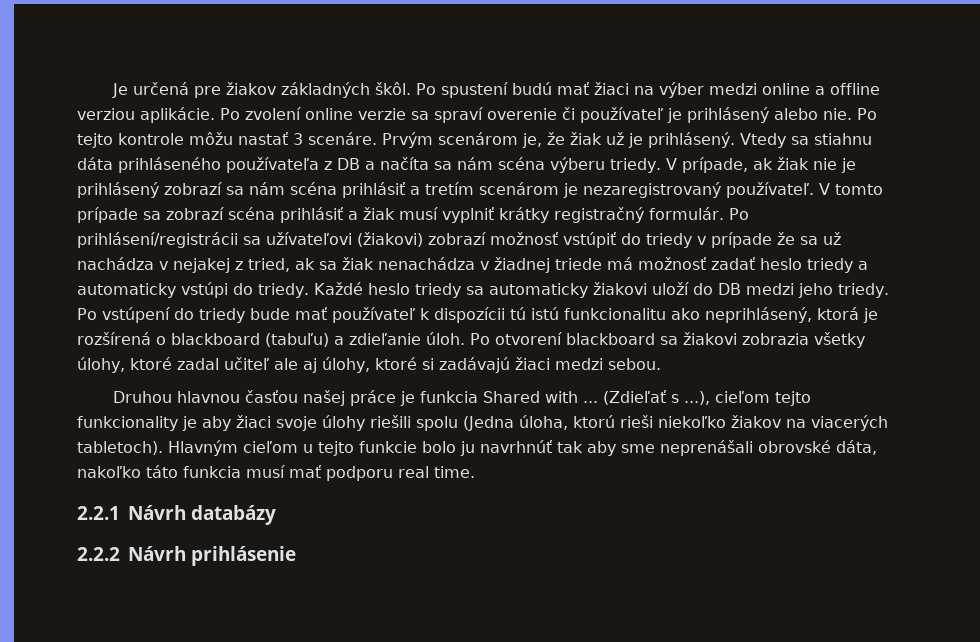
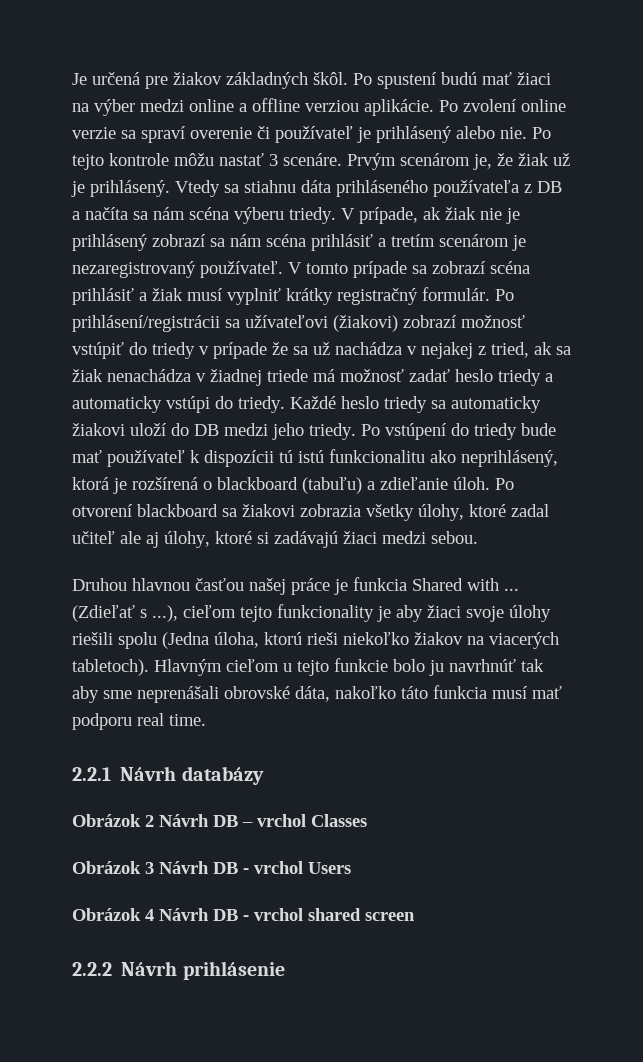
+ Obrázok 2 Návrh DB – vrchol Classes
+ Obrázok 3 Návrh DB - vrchol Users
+ Obrázok 4 Návrh DB - vrchol shared screen

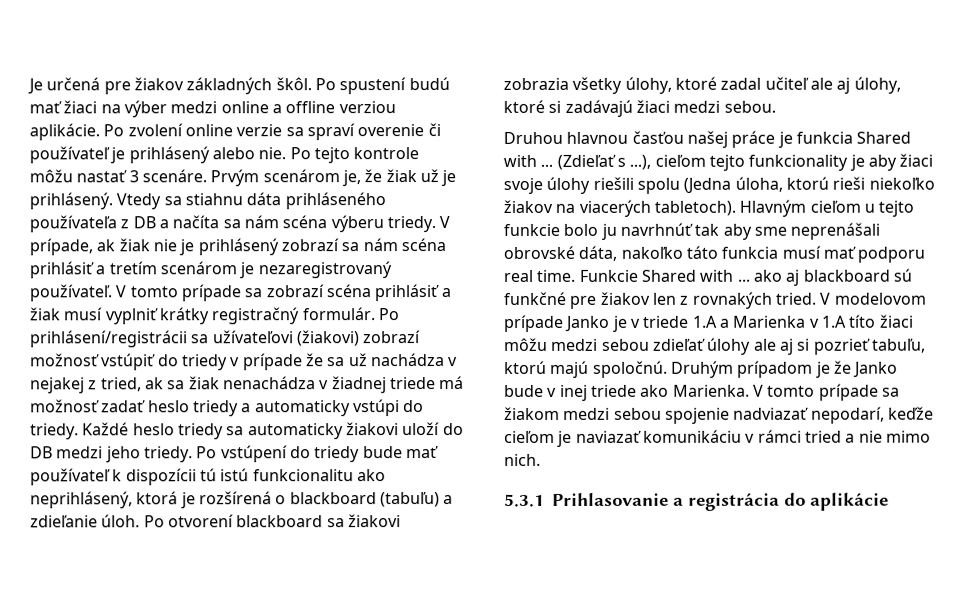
- Hlavným cieľom u tejto funkcie bolo ju navrhnúť tak aby sme neprenášali obrovské dáta, nakoľko táto funkcia musí mať podporu real time.
- 2.2.1 Návrh databázy
- Obrázok 2 Návrh DB – vrchol Classes
- Obrázok 3 Návrh DB - vrchol Users
- Obrázok 4 Návrh DB - vrchol shared screen
- 2.2.2 Návrh prihlásenie
+ Hlavným cieľom u tejto funkcie bolo ju navrhnúť tak aby sme neprenášali obrovské dáta, nakoľko táto funkcia musí mať podporu real time. Funkcie Shared with ... ako aj blackboard sú funkčné pre žiakov len z rovnakých tried. V modelovom prípade Janko je v triede 1.A a Marienka v 1.A títo žiaci môžu medzi sebou zdieľať úlohy ale aj si pozrieť tabuľu, ktorú majú spoločnú. Druhým prípadom je že Janko bude v inej triede ako Marienka. V tomto prípade sa žiakom medzi sebou spojenie nadviazať nepodarí, keďže cieľom je naviazať komunikáciu v rámci tried a nie mimo nich.
+ 5.3.1 Prihlasovanie a registrácia do aplikácie

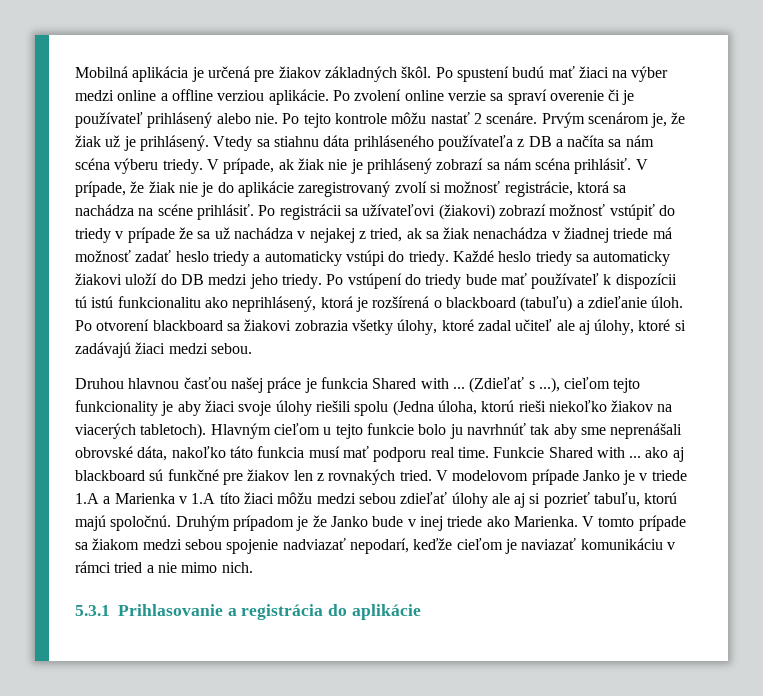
- Je určená pre žiakov základných škôl.
+ Mobilná aplikácia je určená pre žiakov základných škôl.
- Po zvolení online verzie sa spraví overenie či používateľ je prihlásený alebo nie.
+ Po zvolení online verzie sa spraví overenie či je používateľ prihlásený alebo nie.
- Po tejto kontrole môžu nastať 3 scenáre.
+ Po tejto kontrole môžu nastať 2 scenáre.
- V prípade, ak žiak nie je prihlásený zobrazí sa nám scéna prihlásiť a tretím scenárom je nezaregistrovaný používateľ. V tomto prípade sa zobrazí scéna prihlásiť a žiak musí vyplniť krátky registračný formulár. Po prihlásení/registrácii sa užívateľovi (žiakovi) zobrazí možnosť vstúpiť do triedy v prípade že sa už nachádza v nejakej z tried, ak sa žiak nenachádza v žiadnej triede má možnosť zadať heslo triedy a automaticky vstúpi do triedy.
+ V prípade, ak žiak nie je prihlásený zobrazí sa nám scéna prihlásiť. V prípade, že žiak nie je do aplikácie zaregistrovaný zvolí si možnosť registrácie, ktorá sa nachádza na scéne prihlásiť. Po registrácii sa užívateľovi (žiakovi) zobrazí možnosť vstúpiť do triedy v prípade že sa už nachádza v nejakej z tried, ak sa žiak nenachádza v žiadnej triede má možnosť zadať heslo triedy a automaticky vstúpi do triedy.

